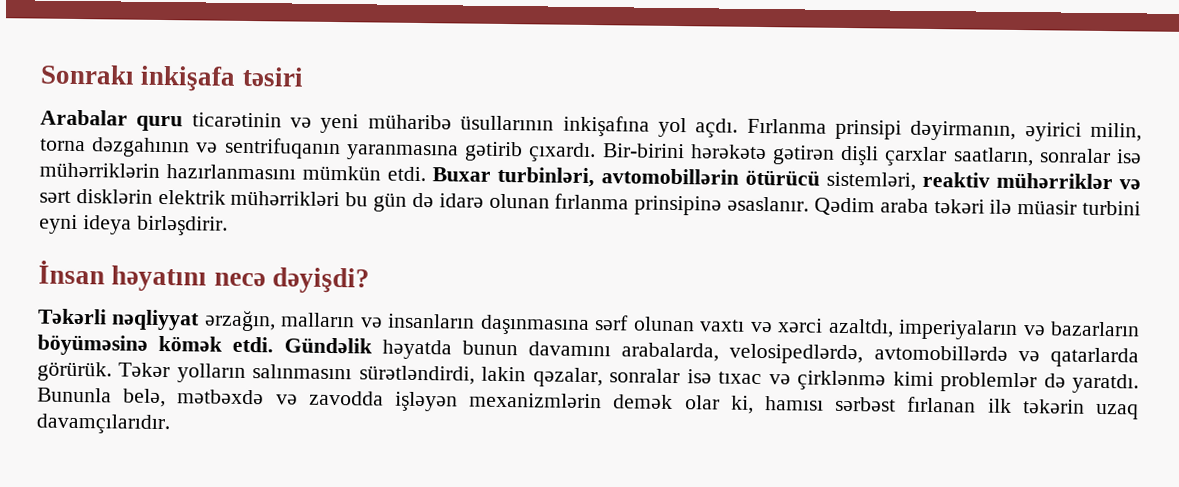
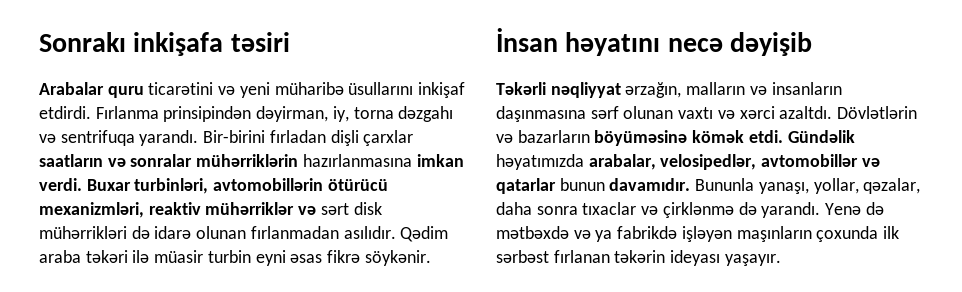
- Arabalar quru ticarətinin və yeni müharibə üsullarının inkişafına yol açdı. Fırlanma prinsipi dəyirmanın, əyirici milin, torna dəzgahının və sentrifuqanın yaranmasına gətirib çıxardı. Bir-birini hərəkətə gətirən dişli çarxlar saatların, sonralar isə mühərriklərin hazırlanmasını mümkün etdi.
+ Arabalar quru ticarətini və yeni müharibə üsullarını inkişaf etdirdi. Fırlanma prinsipindən dəyirman, iy, torna dəzgahı və sentrifuqa yarandı. Bir-birini fırladan dişli çarxlar saatların və sonralar mühərriklərin hazırlanmasına imkan verdi.
- Buxar turbinləri, avtomobillərin ötürücü sistemləri, reaktiv mühərriklər və sərt disklərin elektrik mühərrikləri bu gün də idarə olunan fırlanma prinsipinə əsaslanır.
+ Buxar turbinləri, avtomobillərin ötürücü mexanizmləri, reaktiv mühərriklər və sərt disk mühərrikləri də idarə olunan fırlanmadan asılıdır.
- Qədim araba təkəri ilə müasir turbini eyni ideya birləşdirir.
+ Qədim araba təkəri ilə müasir turbin eyni əsas fikrə söykənir.
- İnsan həyatını necə dəyişdi?
+ İnsan həyatını necə dəyişib
- Təkərli nəqliyyat ərzağın, malların və insanların daşınmasına sərf olunan vaxtı və xərci azaltdı, imperiyaların və bazarların böyüməsinə kömək etdi.
+ Təkərli nəqliyyat ərzağın, malların və insanların daşınmasına sərf olunan vaxtı və xərci azaltdı. Dövlətlərin və bazarların böyüməsinə kömək etdi.
- Gündəlik həyatda bunun davamını arabalarda, velosipedlərdə, avtomobillərdə və qatarlarda görürük. Təkər yolların salınmasını sürətləndirdi, lakin qəzalar, sonralar isə tıxac və çirklənmə kimi problemlər də yaratdı. Bununla belə, mətbəxdə və zavodda işləyən mexanizmlərin demək olar ki, hamısı sərbəst fırlanan ilk təkərin uzaq davamçılarıdır.
+ Gündəlik həyatımızda arabalar, velosipedlər, avtomobillər və qatarlar bunun davamıdır. Bununla yanaşı, yollar, qəzalar, daha sonra tıxaclar və çirklənmə də yarandı. Yenə də mətbəxdə və ya fabrikdə işləyən maşınların çoxunda ilk sərbəst fırlanan təkərin ideyası yaşayır.

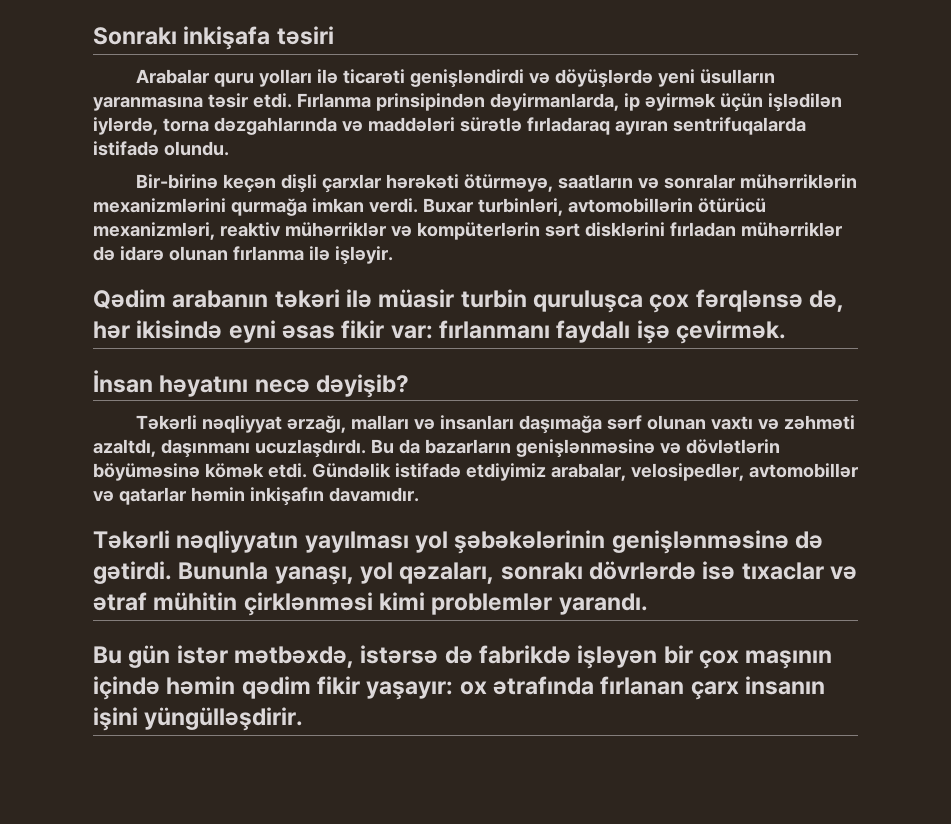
- Arabalar quru ticarətini və yeni müharibə üsullarını inkişaf etdirdi. Fırlanma prinsipindən dəyirman, iy, torna dəzgahı və sentrifuqa yarandı. Bir-birini fırladan dişli çarxlar saatların və sonralar mühərriklərin hazırlanmasına imkan verdi.
+ Arabalar quru yolları ilə ticarəti genişləndirdi və döyüşlərdə yeni üsulların yaranmasına təsir etdi. Fırlanma prinsipindən dəyirmanlarda, ip əyirmək üçün işlədilən iylərdə, torna dəzgahlarında və maddələri sürətlə fırladaraq ayıran sentrifuqalarda istifadə olundu.
+ Bir-birinə keçən dişli çarxlar hərəkəti ötürməyə, saatların və sonralar mühərriklərin mexanizmlərini qurmağa imkan verdi.
- Buxar turbinləri, avtomobillərin ötürücü mexanizmləri, reaktiv mühərriklər və sərt disk mühərrikləri də idarə olunan fırlanmadan asılıdır. Qədim araba təkəri ilə müasir turbin eyni əsas fikrə söykənir.
+ Buxar turbinləri, avtomobillərin ötürücü mexanizmləri, reaktiv mühərriklər və kompüterlərin sərt disklərini fırladan mühərriklər də idarə olunan fırlanma ilə işləyir.
+ Qədim arabanın təkəri ilə müasir turbin quruluşca çox fərqlənsə də, hər ikisində eyni əsas fikir var: fırlanmanı faydalı işə çevirmək.
- İnsan həyatını necə dəyişib
+ İnsan həyatını necə dəyişib?
- Təkərli nəqliyyat ərzağın, malların və insanların daşınmasına sərf olunan vaxtı və xərci azaltdı. Dövlətlərin və bazarların böyüməsinə kömək etdi.
+ Təkərli nəqliyyat ərzağı, malları və insanları daşımağa sərf olunan vaxtı və zəhməti azaltdı, daşınmanı ucuzlaşdırdı. Bu da bazarların genişlənməsinə və dövlətlərin böyüməsinə kömək etdi.
- Gündəlik həyatımızda arabalar, velosipedlər, avtomobillər və qatarlar bunun davamıdır. Bununla yanaşı, yollar, qəzalar, daha sonra tıxaclar və çirklənmə də yarandı. Yenə də mətbəxdə və ya fabrikdə işləyən maşınların çoxunda ilk sərbəst fırlanan təkərin ideyası yaşayır.
+ Gündəlik istifadə etdiyimiz arabalar, velosipedlər, avtomobillər və qatarlar həmin inkişafın davamıdır.
+ Təkərli nəqliyyatın yayılması yol şəbəkələrinin genişlənməsinə də gətirdi. Bununla yanaşı, yol qəzaları, sonrakı dövrlərdə isə tıxaclar və ətraf mühitin çirklənməsi kimi problemlər yarandı.
+ Bu gün istər mətbəxdə, istərsə də fabrikdə işləyən bir çox maşının içində həmin qədim fikir yaşayır: ox ətrafında fırlanan çarx insanın işini yüngülləşdirir.

